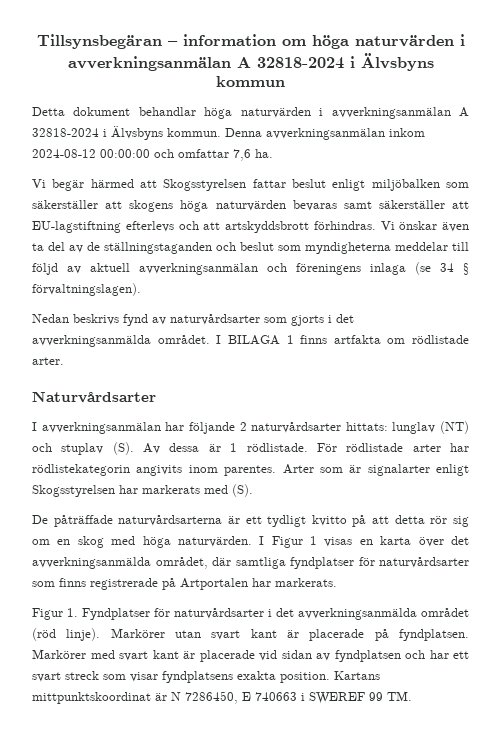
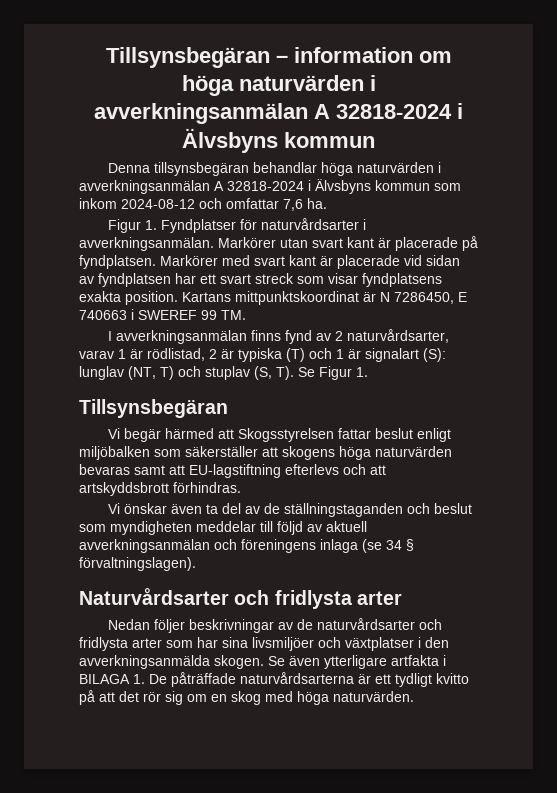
- Detta dokument behandlar höga naturvärden i avverkningsanmälan A 32818-2024 i Älvsbyns kommun. Denna avverkningsanmälan inkom 2024-08-12 00:00:00 och omfattar 7,6 ha.
+ Denna tillsynsbegäran behandlar höga naturvärden i avverkningsanmälan A 32818-2024 i Älvsbyns kommun som inkom 2024-08-12 och omfattar 7,6 ha.
- Vi begär härmed att Skogsstyrelsen fattar beslut enligt miljöbalken som säkerställer att skogens höga naturvärden bevaras samt säkerställer att EU-lagstiftning efterlevs och att artskyddsbrott förhindras. Vi önskar även ta del av de ställningstaganden och beslut som myndigheterna meddelar till följd av aktuell avverkningsanmälan och föreningens inlaga (se 34 § förvaltningslagen).
- Nedan beskrivs fynd av naturvårdsarter som gjorts i det avverkningsanmälda området. I BILAGA 1 finns artfakta om rödlistade arter.
- Naturvårdsarter
- I avverkningsanmälan har följande 2 naturvårdsarter hittats: lunglav (NT) och stuplav (S). Av dessa är 1 rödlistade. För rödlistade arter har rödlistekategorin angivits inom parentes. Arter som är signalarter enligt Skogsstyrelsen har markerats med (S).
- De påträffade naturvårdsarterna är ett tydligt kvitto på att detta rör sig om en skog med höga naturvärden. I Figur 1 visas en karta över det avverkningsanmälda området, där samtliga fyndplatser för naturvårdsarter som finns registrerade på Artportalen har markerats.
- Figur 1. Fyndplatser för naturvårdsarter i det avverkningsanmälda området (röd linje).
+ Figur 1. Fyndplatser för naturvårdsarter i avverkningsanmälan.
- Markörer med svart kant är placerade vid sidan av fyndplatsen och har ett svart streck som visar fyndplatsens exakta position.
+ Markörer med svart kant är placerade vid sidan av fyndplatsen har ett svart streck som visar fyndplatsens exakta position.
+ I avverkningsanmälan finns fynd av 2 naturvårdsarter, varav 1 är rödlistad, 2 är typiska (T) och 1 är signalart (S): lunglav (NT, T) och stuplav (S, T). Se Figur 1.
+ Tillsynsbegäran
+ Vi begär härmed att Skogsstyrelsen fattar beslut enligt miljöbalken som säkerställer att skogens höga naturvärden bevaras samt att EU-lagstiftning efterlevs och att artskyddsbrott förhindras.
+ Vi önskar även ta del av de ställningstaganden och beslut som myndigheten meddelar till följd av aktuell avverkningsanmälan och föreningens inlaga (se 34 § förvaltningslagen).
+ Naturvårdsarter och fridlysta arter
+ Nedan följer beskrivningar av de naturvårdsarter och fridlysta arter som har sina livsmiljöer och växtplatser i den avverkningsanmälda skogen. Se även ytterligare artfakta i BILAGA 1. De påträffade naturvårdsarterna är ett tydligt kvitto på att det rör sig om en skog med höga naturvärden.

